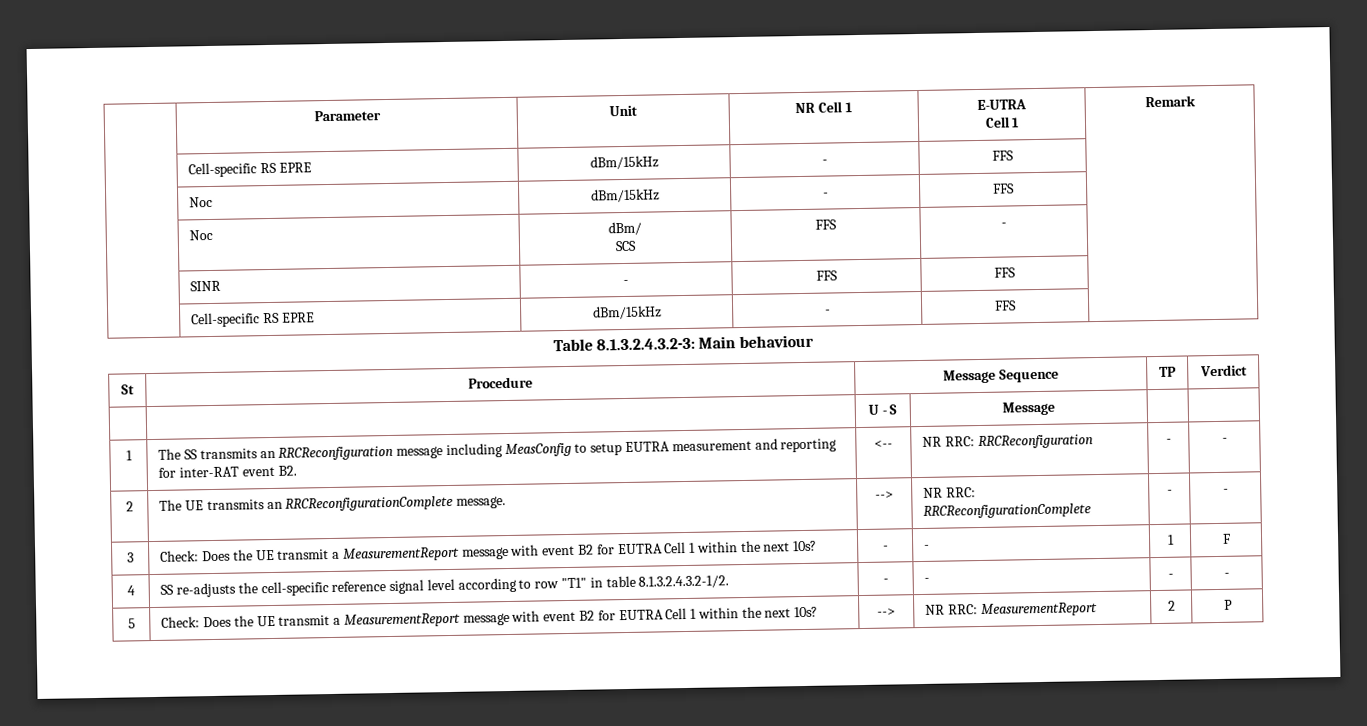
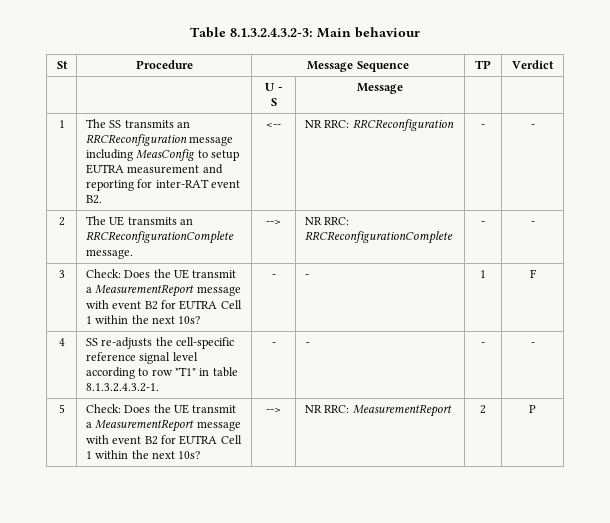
- | Parameter | Unit | NR Cell 1 | E-UTRA
- Cell 1 | Remark
- | Cell-specific RS EPRE | dBm/15kHz | - | FFS |
- | Noc | dBm/15kHz | - | FFS |
- | Noc | dBm/
- SCS | FFS | - |
- | SINR | - | FFS | FFS |
- | Cell-specific RS EPRE | dBm/15kHz | - | FFS |
- 4 | SS re-adjusts the cell-specific reference signal level according to row "T1" in table 8.1.3.2.4.3.2-1/2. | - | - | - | -
+ 4 | SS re-adjusts the cell-specific reference signal level according to row "T1" in table 8.1.3.2.4.3.2-1. | - | - | - | -

